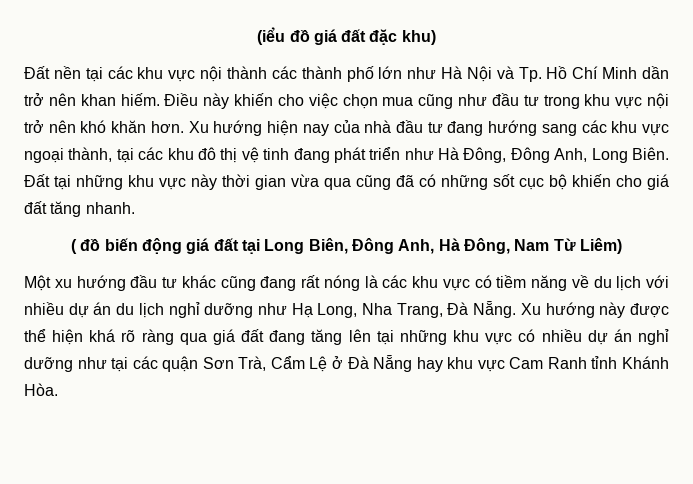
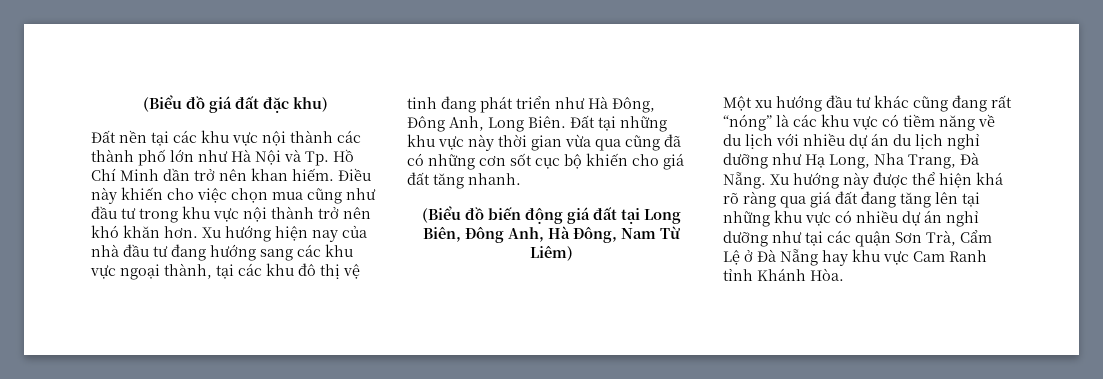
- (iểu đồ giá đất đặc khu)
+ (Biểu đồ giá đất đặc khu)
- Điều này khiến cho việc chọn mua cũng như đầu tư trong khu vực nội trở nên khó khăn hơn.
+ Điều này khiến cho việc chọn mua cũng như đầu tư trong khu vực nội thành trở nên khó khăn hơn.
- Đất tại những khu vực này thời gian vừa qua cũng đã có những sốt cục bộ khiến cho giá đất tăng nhanh.
+ Đất tại những khu vực này thời gian vừa qua cũng đã có những cơn sốt cục bộ khiến cho giá đất tăng nhanh.
- ( đồ biến động giá đất tại Long Biên, Đông Anh, Hà Đông, Nam Từ Liêm)
+ (Biểu đồ biến động giá đất tại Long Biên, Đông Anh, Hà Đông, Nam Từ Liêm)
- Một xu hướng đầu tư khác cũng đang rất nóng là các khu vực có tiềm năng về du lịch với nhiều dự án du lịch nghỉ dưỡng như Hạ Long, Nha Trang, Đà Nẵng.
+ Một xu hướng đầu tư khác cũng đang rất “nóng” là các khu vực có tiềm năng về du lịch với nhiều dự án du lịch nghỉ dưỡng như Hạ Long, Nha Trang, Đà Nẵng.

